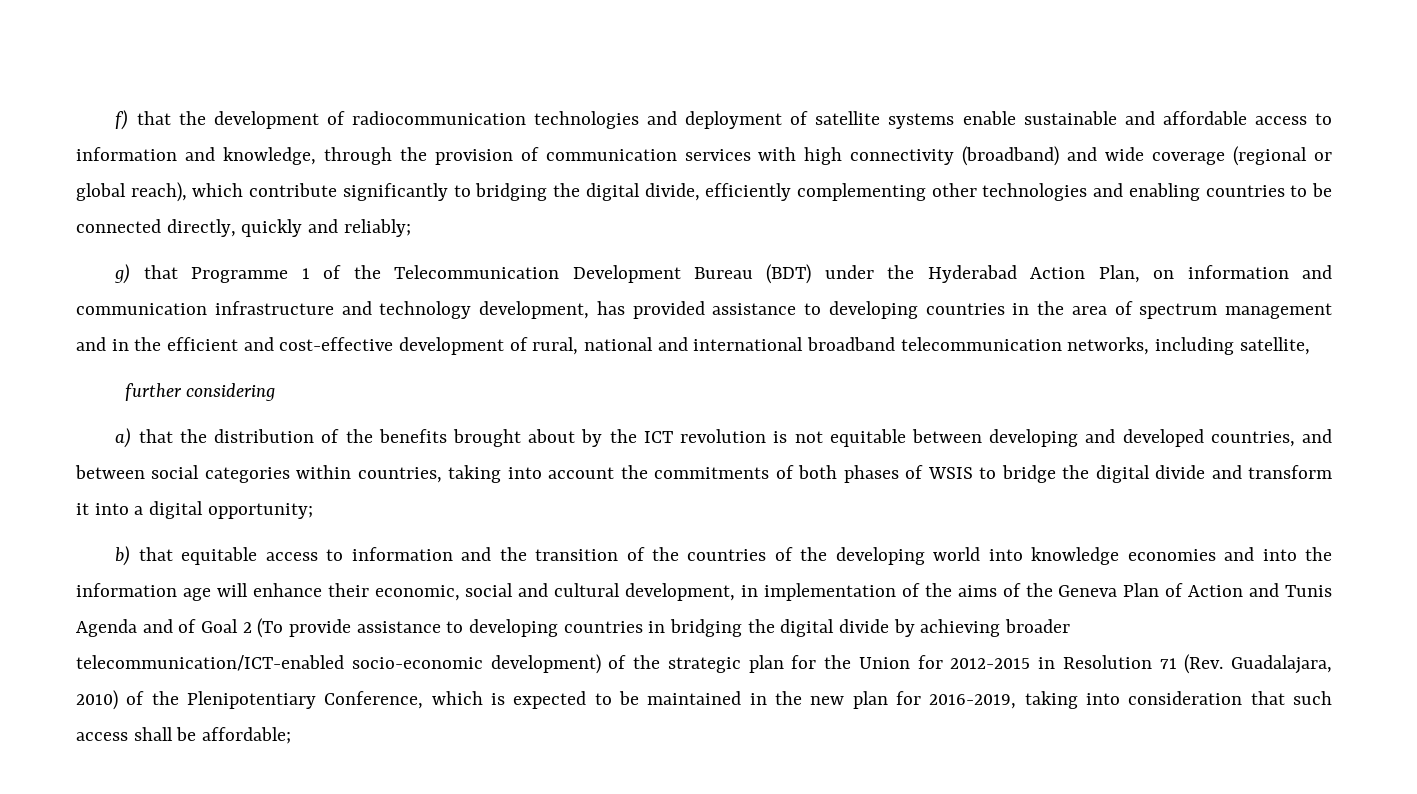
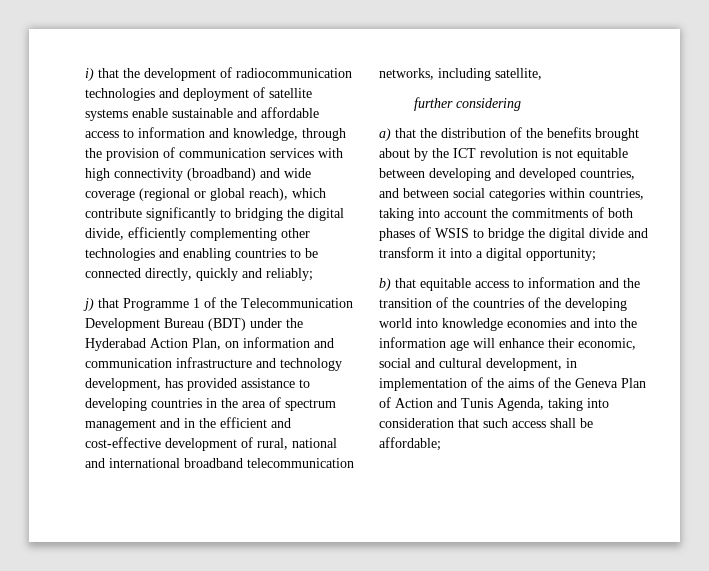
- f) that the development of radiocommunication technologies and deployment of satellite systems enable sustainable and affordable access to information and knowledge, through the provision of communication services with high connectivity (broadband) and wide coverage (regional or global reach), which contribute significantly to bridging the digital divide, efficiently complementing other technologies and enabling countries to be connected directly, quickly and reliably;
+ i) that the development of radiocommunication technologies and deployment of satellite systems enable sustainable and affordable access to information and knowledge, through the provision of communication services with high connectivity (broadband) and wide coverage (regional or global reach), which contribute significantly to bridging the digital divide, efficiently complementing other technologies and enabling countries to be connected directly, quickly and reliably;
- g) that Programme 1 of the Telecommunication Development Bureau (BDT) under the Hyderabad Action Plan, on information and communication infrastructure and technology development, has provided assistance to developing countries in the area of spectrum management and in the efficient and cost-effective development of rural, national and international broadband telecommunication networks, including satellite,
+ j) that Programme 1 of the Telecommunication Development Bureau (BDT) under the Hyderabad Action Plan, on information and communication infrastructure and technology development, has provided assistance to developing countries in the area of spectrum management and in the efficient and cost-effective development of rural, national and international broadband telecommunication networks, including satellite,
- b) that equitable access to information and the transition of the countries of the developing world into knowledge economies and into the information age will enhance their economic, social and cultural development, in implementation of the aims of the Geneva Plan of Action and Tunis Agenda and of Goal 2 (To provide assistance to developing countries in bridging the digital divide by achieving broader telecommunication/ICT-enabled socio-economic development) of the strategic plan for the Union for 2012-2015 in Resolution 71 (Rev. Guadalajara, 2010) of the Plenipotentiary Conference, which is expected to be maintained in the new plan for 2016-2019, taking into consideration that such access shall be affordable;
+ b) that equitable access to information and the transition of the countries of the developing world into knowledge economies and into the information age will enhance their economic, social and cultural development, in implementation of the aims of the Geneva Plan of Action and Tunis Agenda, taking into consideration that such access shall be affordable;

